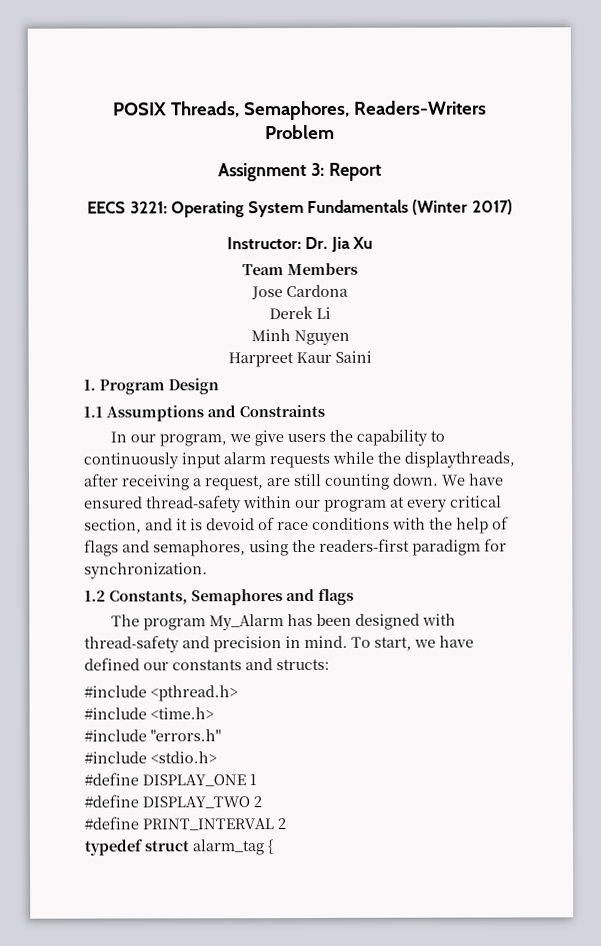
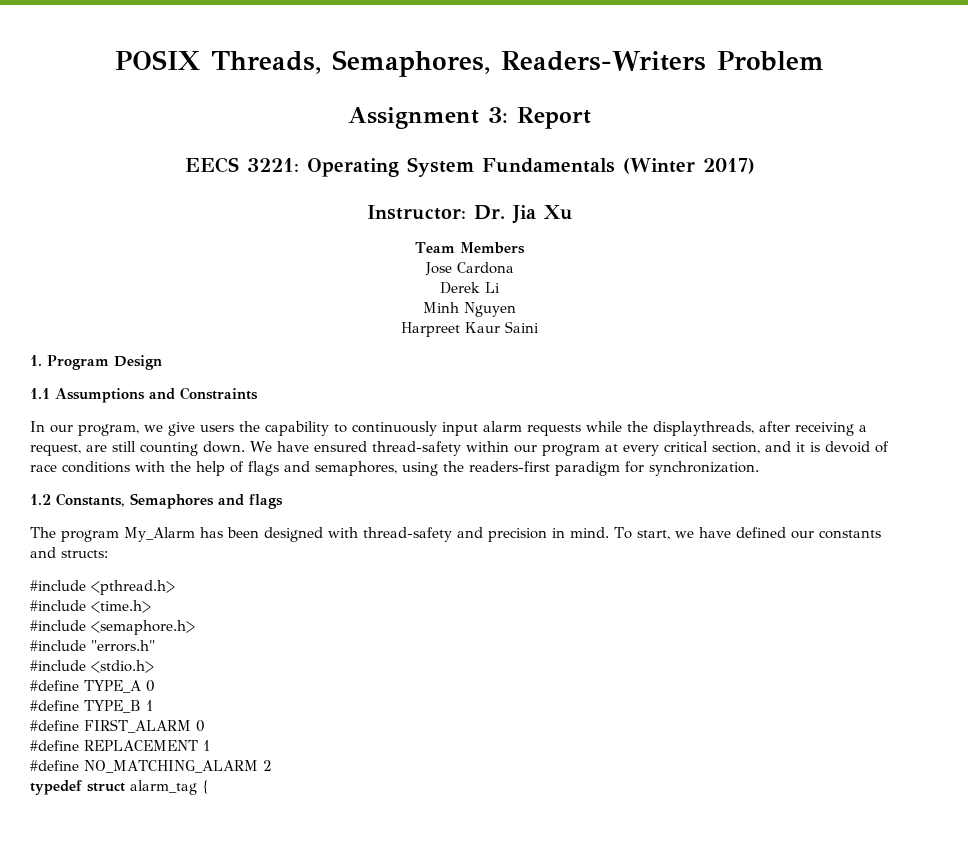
+ #include <semaphore.h>
- #define DISPLAY_ONE 1
- #define DISPLAY_TWO 2
- #define PRINT_INTERVAL 2
+ #define TYPE_A 0
+ #define TYPE_B 1
+ #define FIRST_ALARM 0
+ #define REPLACEMENT 1
+ #define NO_MATCHING_ALARM 2

